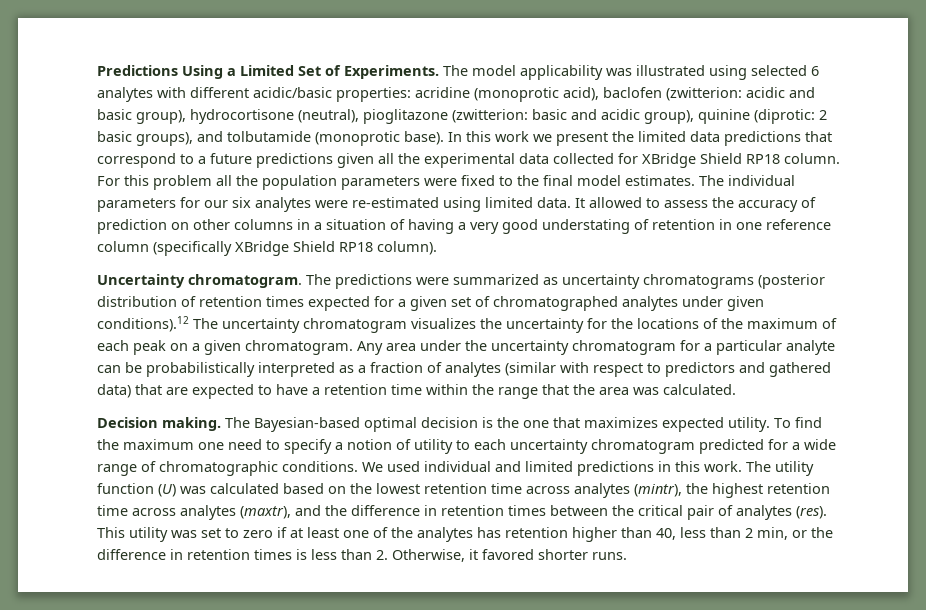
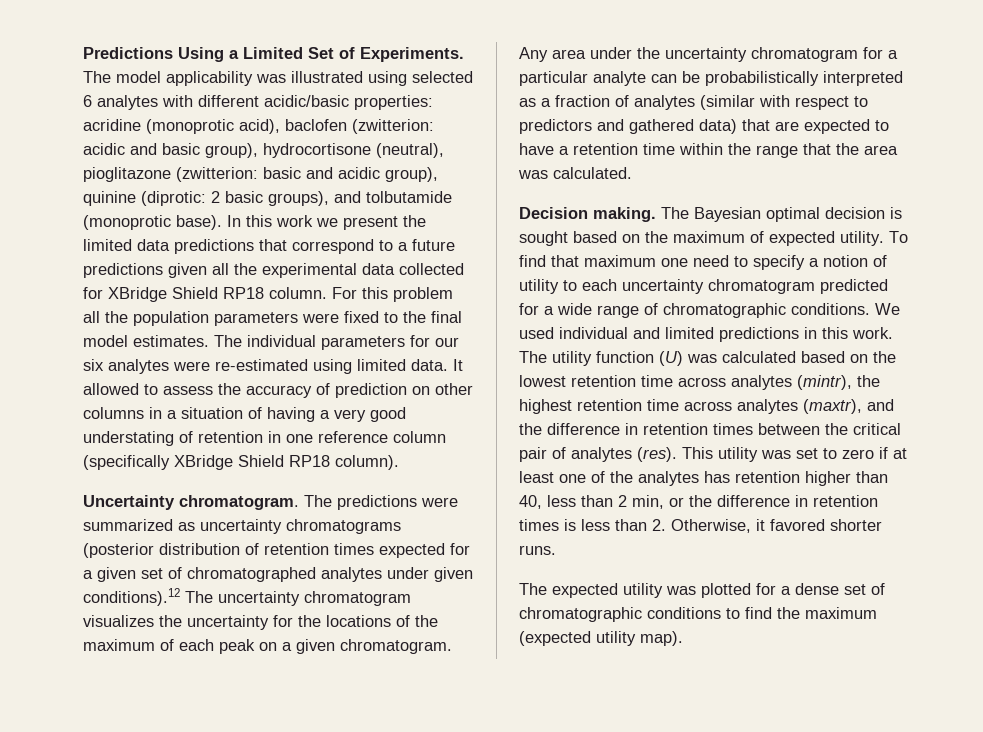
- The Bayesian-based optimal decision is the one that maximizes expected utility.
+ The Bayesian optimal decision is sought based on the maximum of expected utility.
- To find the maximum one need to specify a notion of utility to each uncertainty chromatogram predicted for a wide range of chromatographic conditions.
+ To find that maximum one need to specify a notion of utility to each uncertainty chromatogram predicted for a wide range of chromatographic conditions.
+ The expected utility was plotted for a dense set of chromatographic conditions to find the maximum (expected utility map).

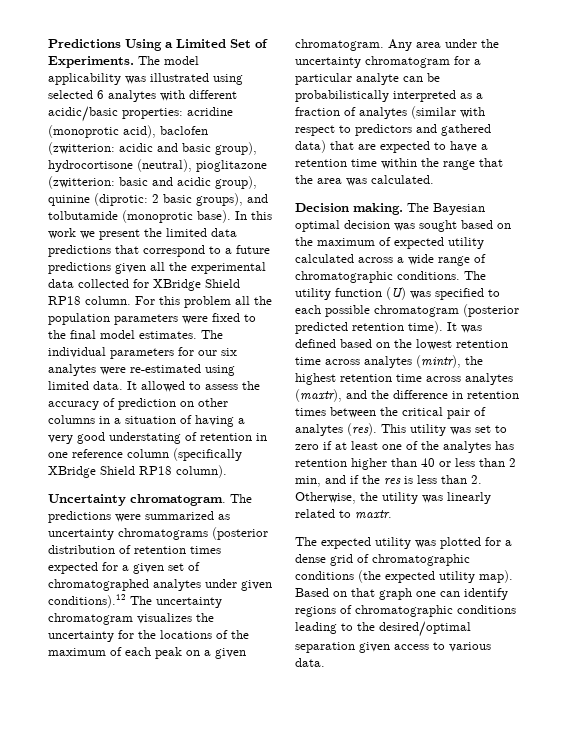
- The Bayesian optimal decision is sought based on the maximum of expected utility. To find that maximum one need to specify a notion of utility to each uncertainty chromatogram predicted for a wide range of chromatographic conditions.
+ The Bayesian optimal decision was sought based on the maximum of expected utility calculated across a wide range of chromatographic conditions.
- We used individual and limited predictions in this work.
- The utility function (U) was calculated based on the lowest retention time across analytes (mintr), the highest retention time across analytes (maxtr), and the difference in retention times between the critical pair of analytes (res).
+ The utility function (U) was specified to each possible chromatogram (posterior predicted retention time). It was defined based on the lowest retention time across analytes (mintr), the highest retention time across analytes (maxtr), and the difference in retention times between the critical pair of analytes (res).
- This utility was set to zero if at least one of the analytes has retention higher than 40, less than 2 min, or the difference in retention times is less than 2. Otherwise, it favored shorter runs.
+ This utility was set to zero if at least one of the analytes has retention higher than 40 or less than 2 min, and if the res is less than 2. Otherwise, the utility was linearly related to maxtr.
- The expected utility was plotted for a dense set of chromatographic conditions to find the maximum (expected utility map).
+ The expected utility was plotted for a dense grid of chromatographic conditions (the expected utility map). Based on that graph one can identify regions of chromatographic conditions leading to the desired/optimal separation given access to various data.

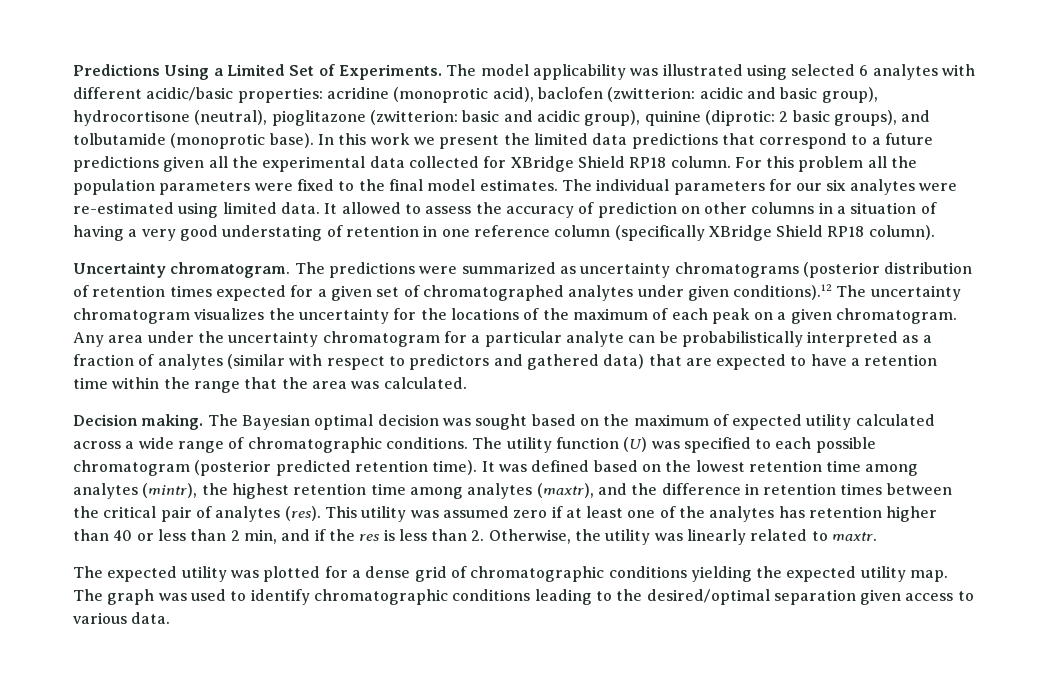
- It was defined based on the lowest retention time across analytes (mintr), the highest retention time across analytes (maxtr), and the difference in retention times between the critical pair of analytes (res).
+ It was defined based on the lowest retention time among analytes (mintr), the highest retention time among analytes (maxtr), and the difference in retention times between the critical pair of analytes (res).
- This utility was set to zero if at least one of the analytes has retention higher than 40 or less than 2 min, and if the res is less than 2. Otherwise, the utility was linearly related to maxtr.
+ This utility was assumed zero if at least one of the analytes has retention higher than 40 or less than 2 min, and if the res is less than 2. Otherwise, the utility was linearly related to maxtr.
- The expected utility was plotted for a dense grid of chromatographic conditions (the expected utility map). Based on that graph one can identify regions of chromatographic conditions leading to the desired/optimal separation given access to various data.
+ The expected utility was plotted for a dense grid of chromatographic conditions yielding the expected utility map. The graph was used to identify chromatographic conditions leading to the desired/optimal separation given access to various data.

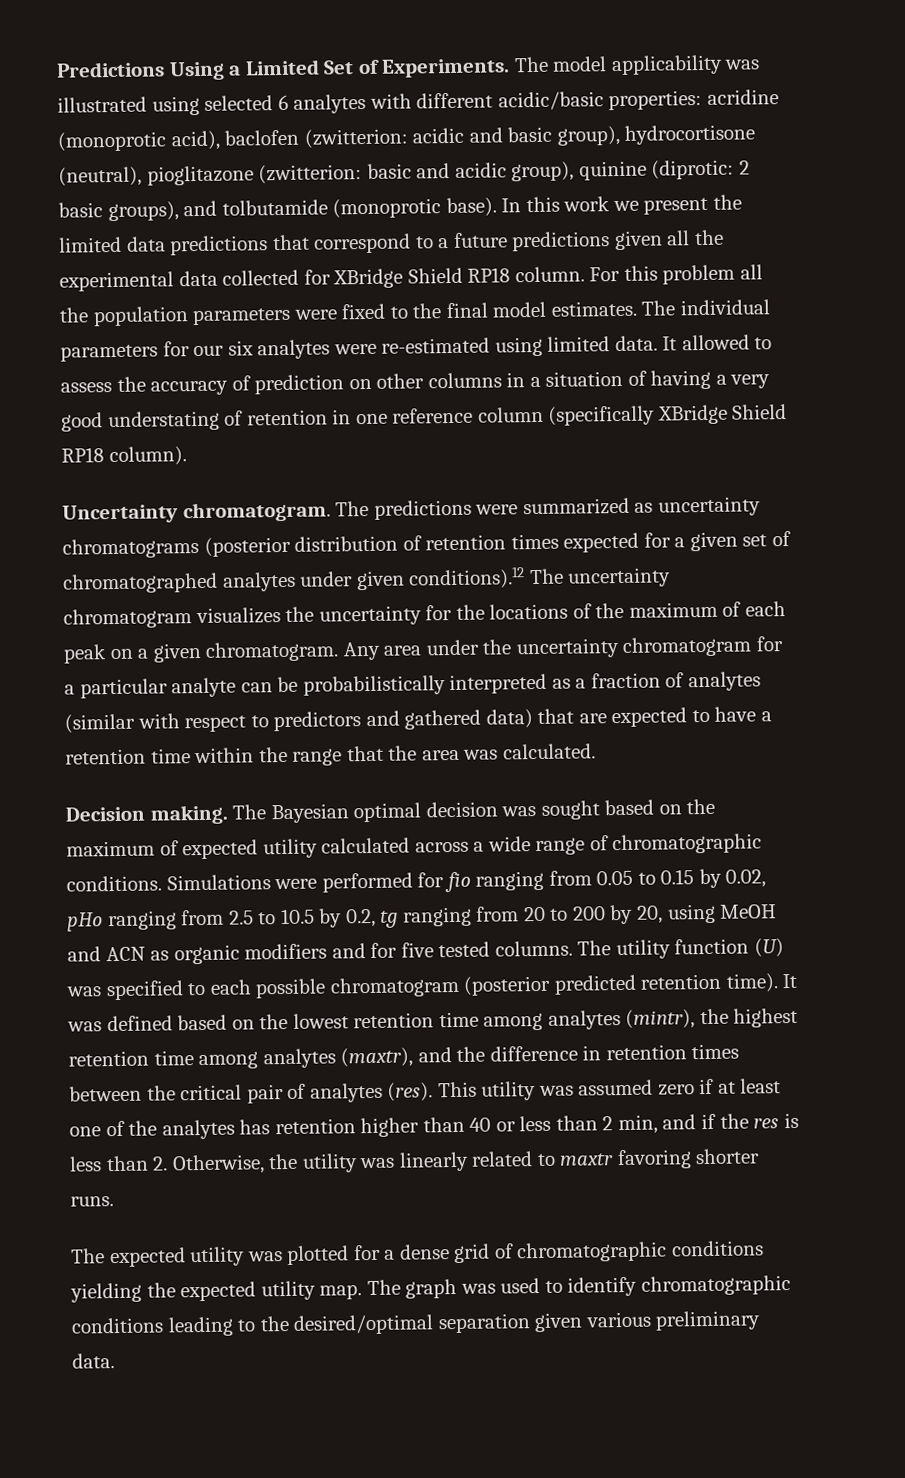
+ Simulations were performed for fio ranging from 0.05 to 0.15 by 0.02, pHo ranging from 2.5 to 10.5 by 0.2, tg ranging from 20 to 200 by 20, using MeOH and ACN as organic modifiers and for five tested columns.
- This utility was assumed zero if at least one of the analytes has retention higher than 40 or less than 2 min, and if the res is less than 2. Otherwise, the utility was linearly related to maxtr.
+ This utility was assumed zero if at least one of the analytes has retention higher than 40 or less than 2 min, and if the res is less than 2. Otherwise, the utility was linearly related to maxtr favoring shorter runs.
- The graph was used to identify chromatographic conditions leading to the desired/optimal separation given access to various data.
+ The graph was used to identify chromatographic conditions leading to the desired/optimal separation given various preliminary data.

